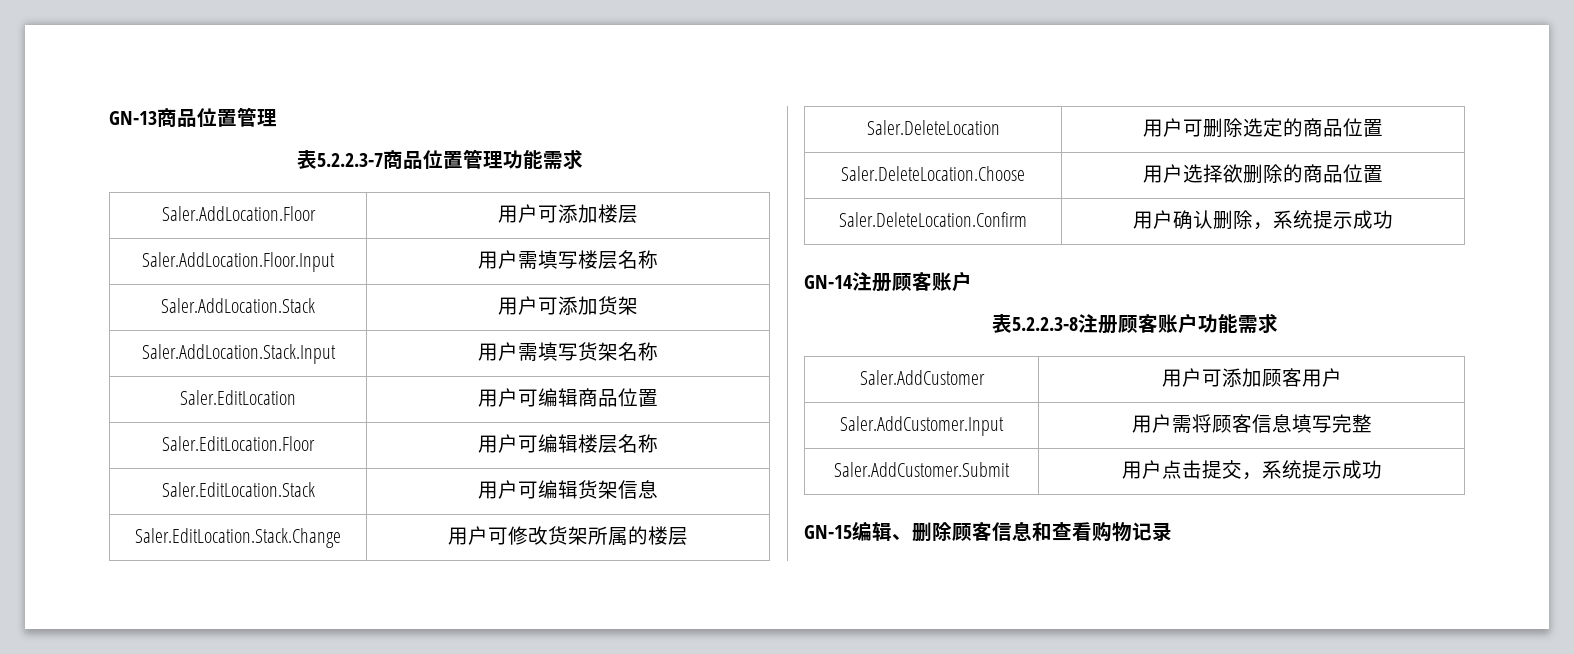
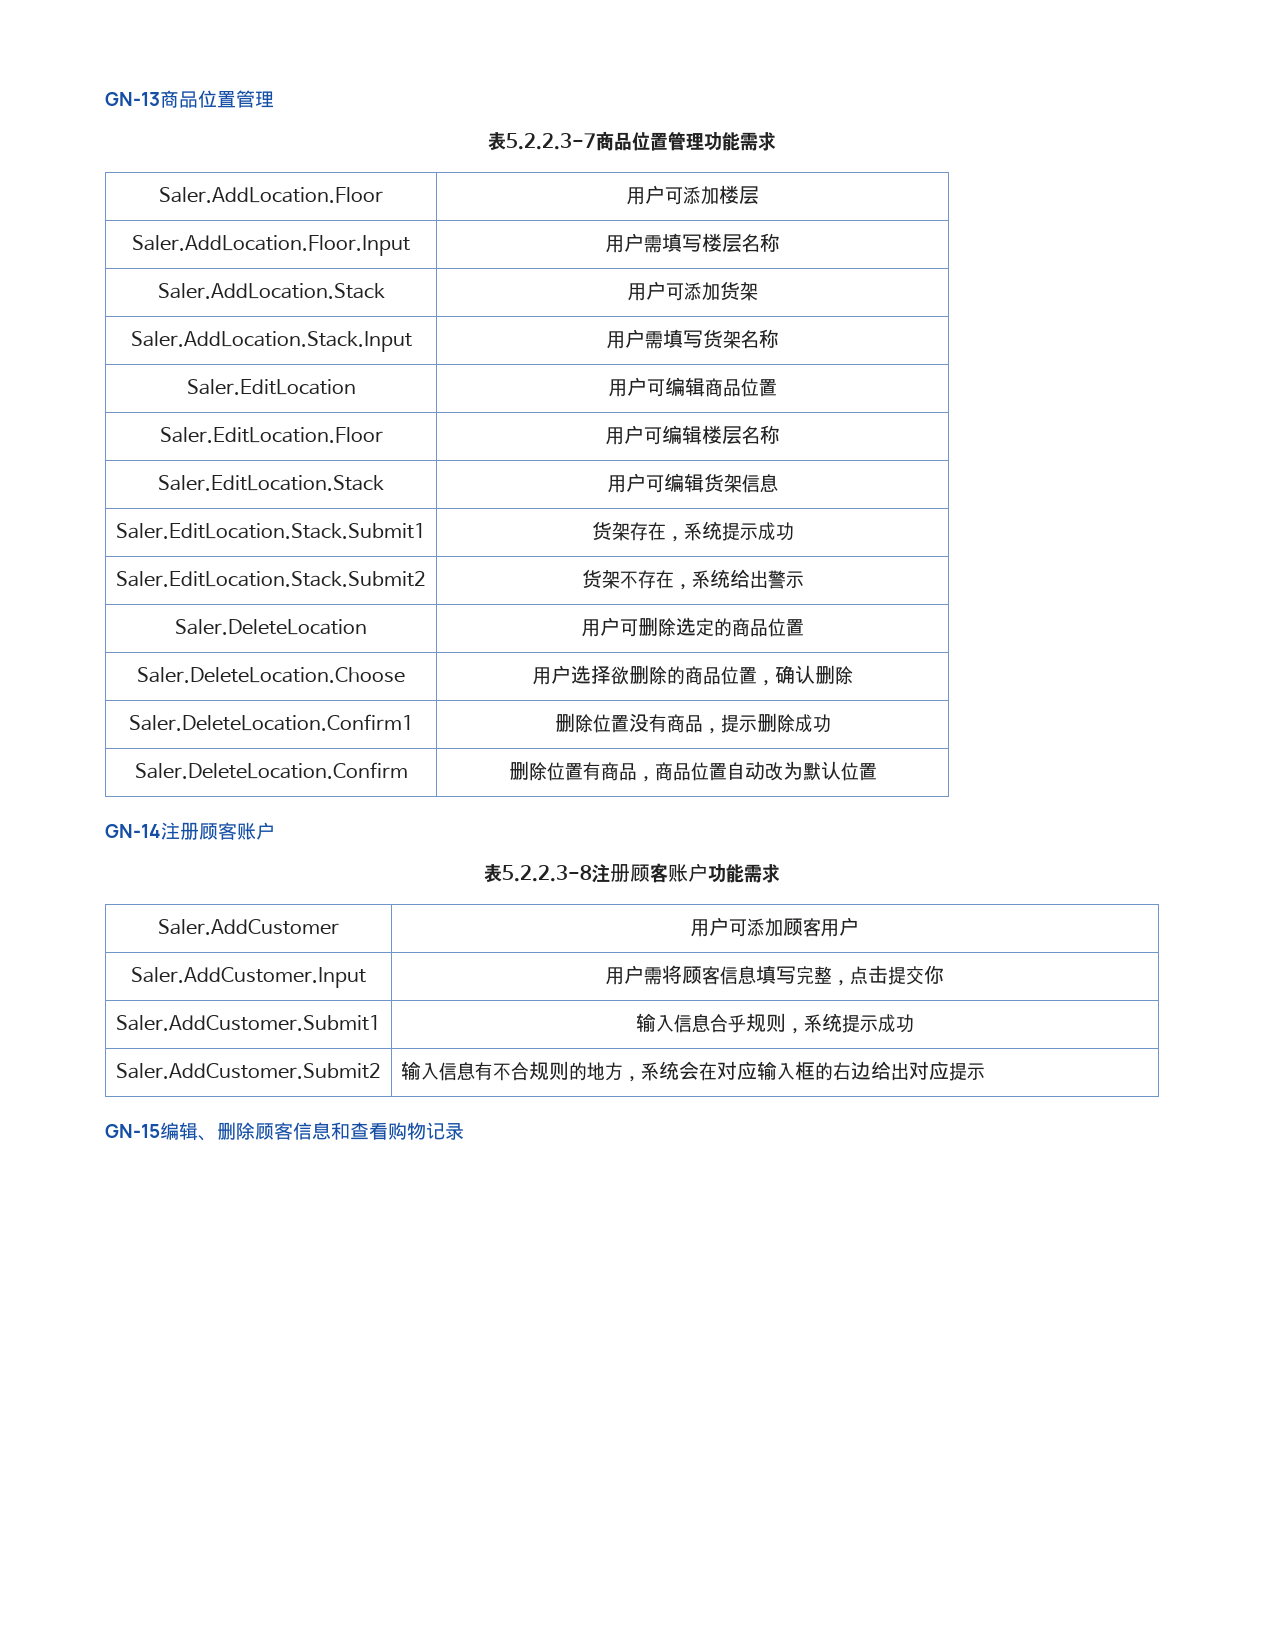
- Saler.EditLocation.Stack.Change | 用户可修改货架所属的楼层
+ Saler.EditLocation.Stack.Submit1 | 货架存在，系统提示成功
+ Saler.EditLocation.Stack.Submit2 | 货架不存在，系统给出警示
- Saler.DeleteLocation.Choose | 用户选择欲删除的商品位置
- Saler.DeleteLocation.Confirm | 用户确认删除，系统提示成功
+ Saler.DeleteLocation.Choose | 用户选择欲删除的商品位置，确认删除
+ Saler.DeleteLocation.Confirm1 | 删除位置没有商品，提示删除成功
+ Saler.DeleteLocation.Confirm | 删除位置有商品，商品位置自动改为默认位置
- Saler.AddCustomer.Input | 用户需将顾客信息填写完整
- Saler.AddCustomer.Submit | 用户点击提交，系统提示成功
+ Saler.AddCustomer.Input | 用户需将顾客信息填写完整，点击提交你
+ Saler.AddCustomer.Submit1 | 输入信息合乎规则，系统提示成功
+ Saler.AddCustomer.Submit2 | 输入信息有不合规则的地方，系统会在对应输入框的右边给出对应提示

